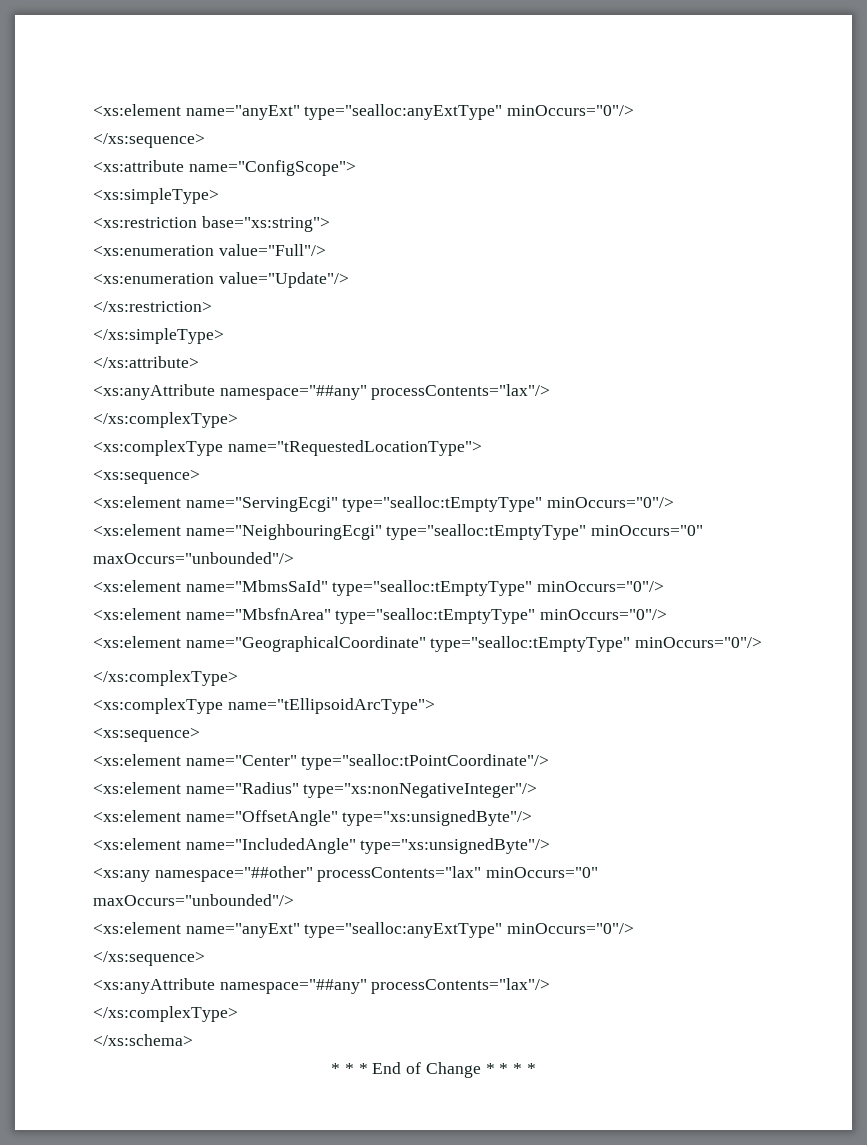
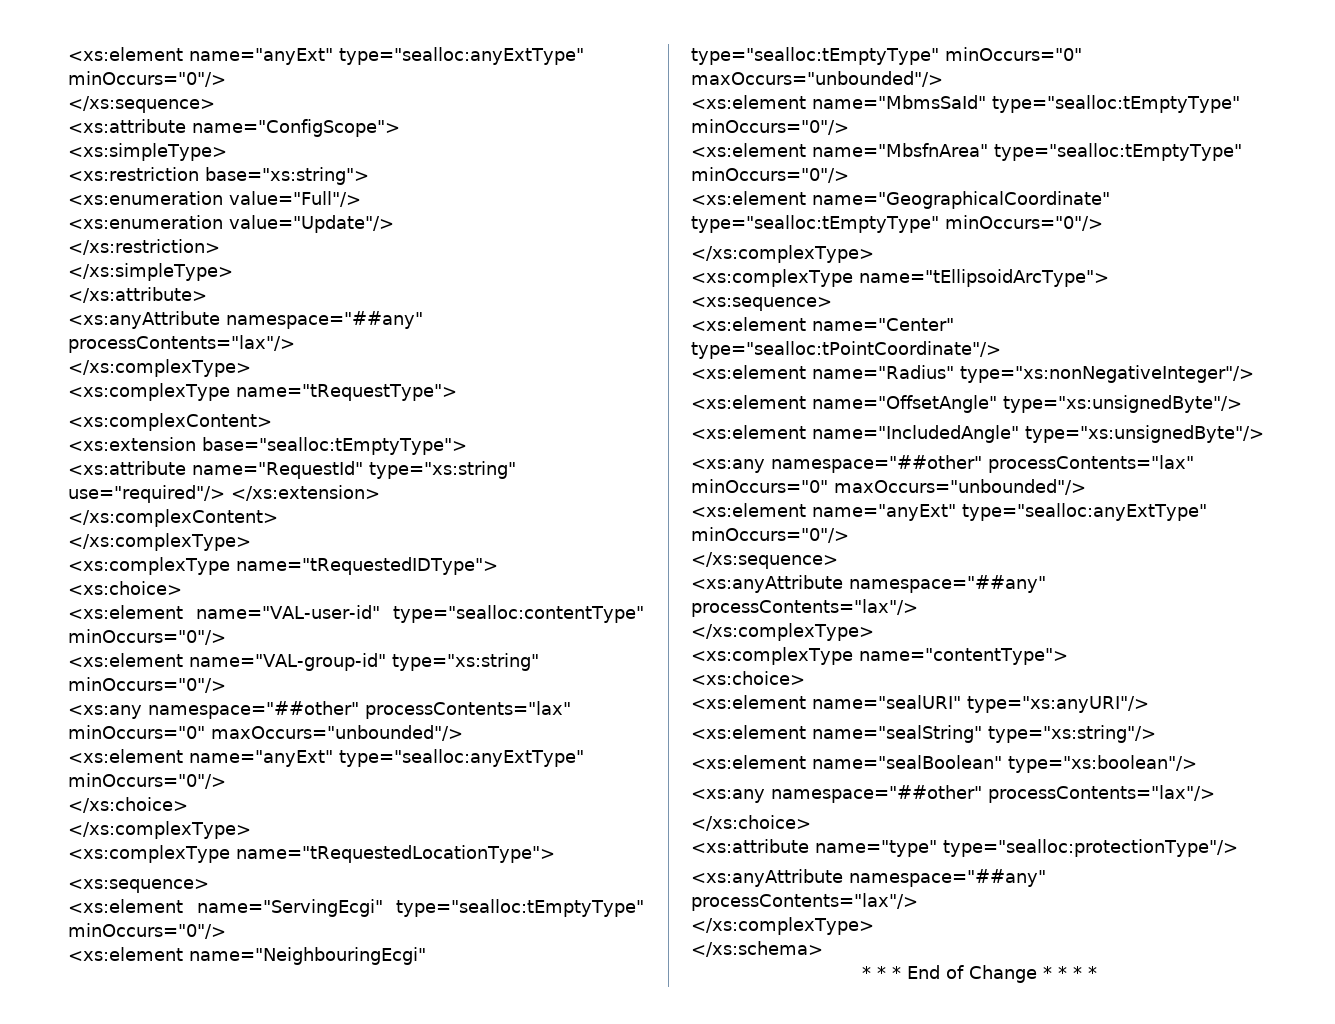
+ <xs:complexType name="tRequestType">
+ <xs:complexContent>
+ <xs:extension base="sealloc:tEmptyType">
+ <xs:attribute name="RequestId" type="xs:string" use="required"/> </xs:extension>
+ </xs:complexContent>
+ </xs:complexType>
+ <xs:complexType name="tRequestedIDType">
+ <xs:choice>
+ <xs:element name="VAL-user-id" type="sealloc:contentType" minOccurs="0"/>
+ <xs:element name="VAL-group-id" type="xs:string" minOccurs="0"/>
+ <xs:any namespace="##other" processContents="lax" minOccurs="0" maxOccurs="unbounded"/>
+ <xs:element name="anyExt" type="sealloc:anyExtType" minOccurs="0"/>
+ </xs:choice>
+ </xs:complexType>
+ <xs:complexType name="contentType">
+ <xs:choice>
+ <xs:element name="sealURI" type="xs:anyURI"/>
+ <xs:element name="sealString" type="xs:string"/>
+ <xs:element name="sealBoolean" type="xs:boolean"/>
+ <xs:any namespace="##other" processContents="lax"/>
+ </xs:choice>
+ <xs:attribute name="type" type="sealloc:protectionType"/>
+ <xs:anyAttribute namespace="##any" processContents="lax"/>
+ </xs:complexType>

